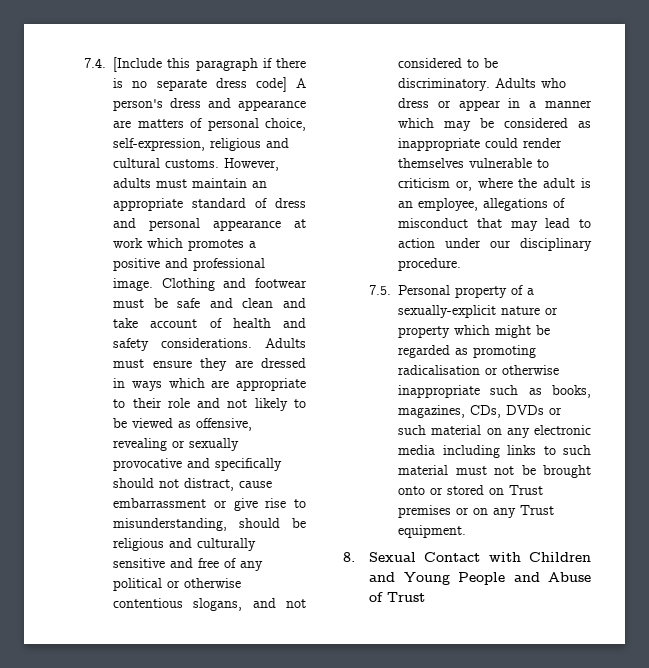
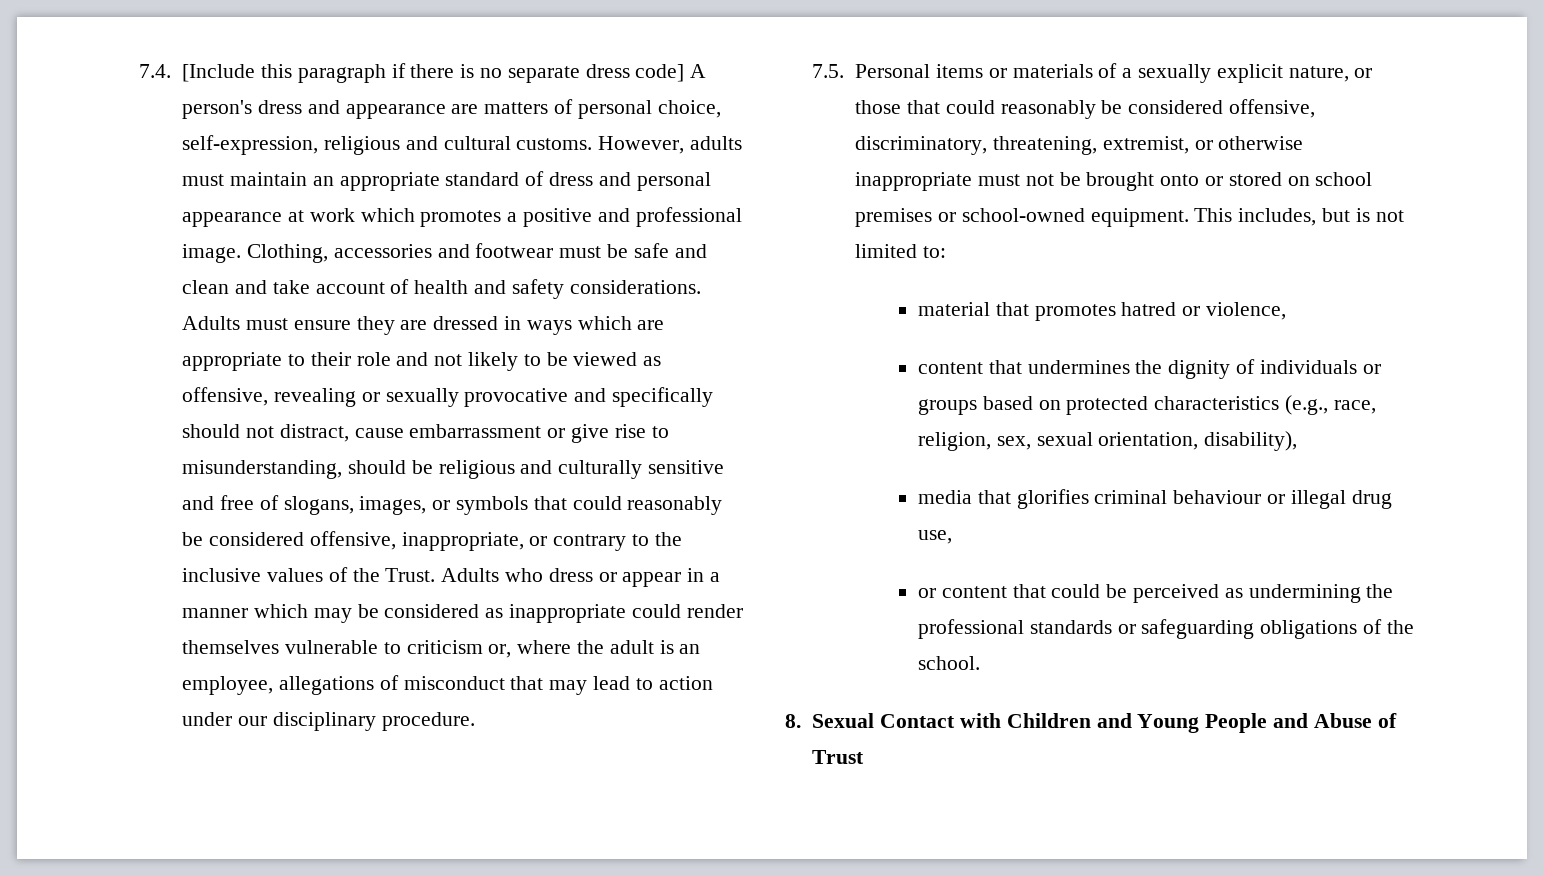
- Clothing and footwear must be safe and clean and take account of health and safety considerations.
+ Clothing, accessories and footwear must be safe and clean and take account of health and safety considerations.
- Adults must ensure they are dressed in ways which are appropriate to their role and not likely to be viewed as offensive, revealing or sexually provocative and specifically should not distract, cause embarrassment or give rise to misunderstanding, should be religious and culturally sensitive and free of any political or otherwise contentious slogans, and not considered to be discriminatory.
+ Adults must ensure they are dressed in ways which are appropriate to their role and not likely to be viewed as offensive, revealing or sexually provocative and specifically should not distract, cause embarrassment or give rise to misunderstanding, should be religious and culturally sensitive and free of slogans, images, or symbols that could reasonably be considered offensive, inappropriate, or contrary to the inclusive values of the Trust.
- 7.5. Personal property of a sexually-explicit nature or property which might be regarded as promoting radicalisation or otherwise inappropriate such as books, magazines, CDs, DVDs or such material on any electronic media including links to such material must not be brought onto or stored on Trust premises or on any Trust equipment.
+ 7.5. Personal items or materials of a sexually explicit nature, or those that could reasonably be considered offensive, discriminatory, threatening, extremist, or otherwise inappropriate must not be brought onto or stored on school premises or school-owned equipment. This includes, but is not limited to:
+ material that promotes hatred or violence,
+ content that undermines the dignity of individuals or groups based on protected characteristics (e.g., race, religion, sex, sexual orientation, disability),
+ media that glorifies criminal behaviour or illegal drug use,
+ or content that could be perceived as undermining the professional standards or safeguarding obligations of the school.

